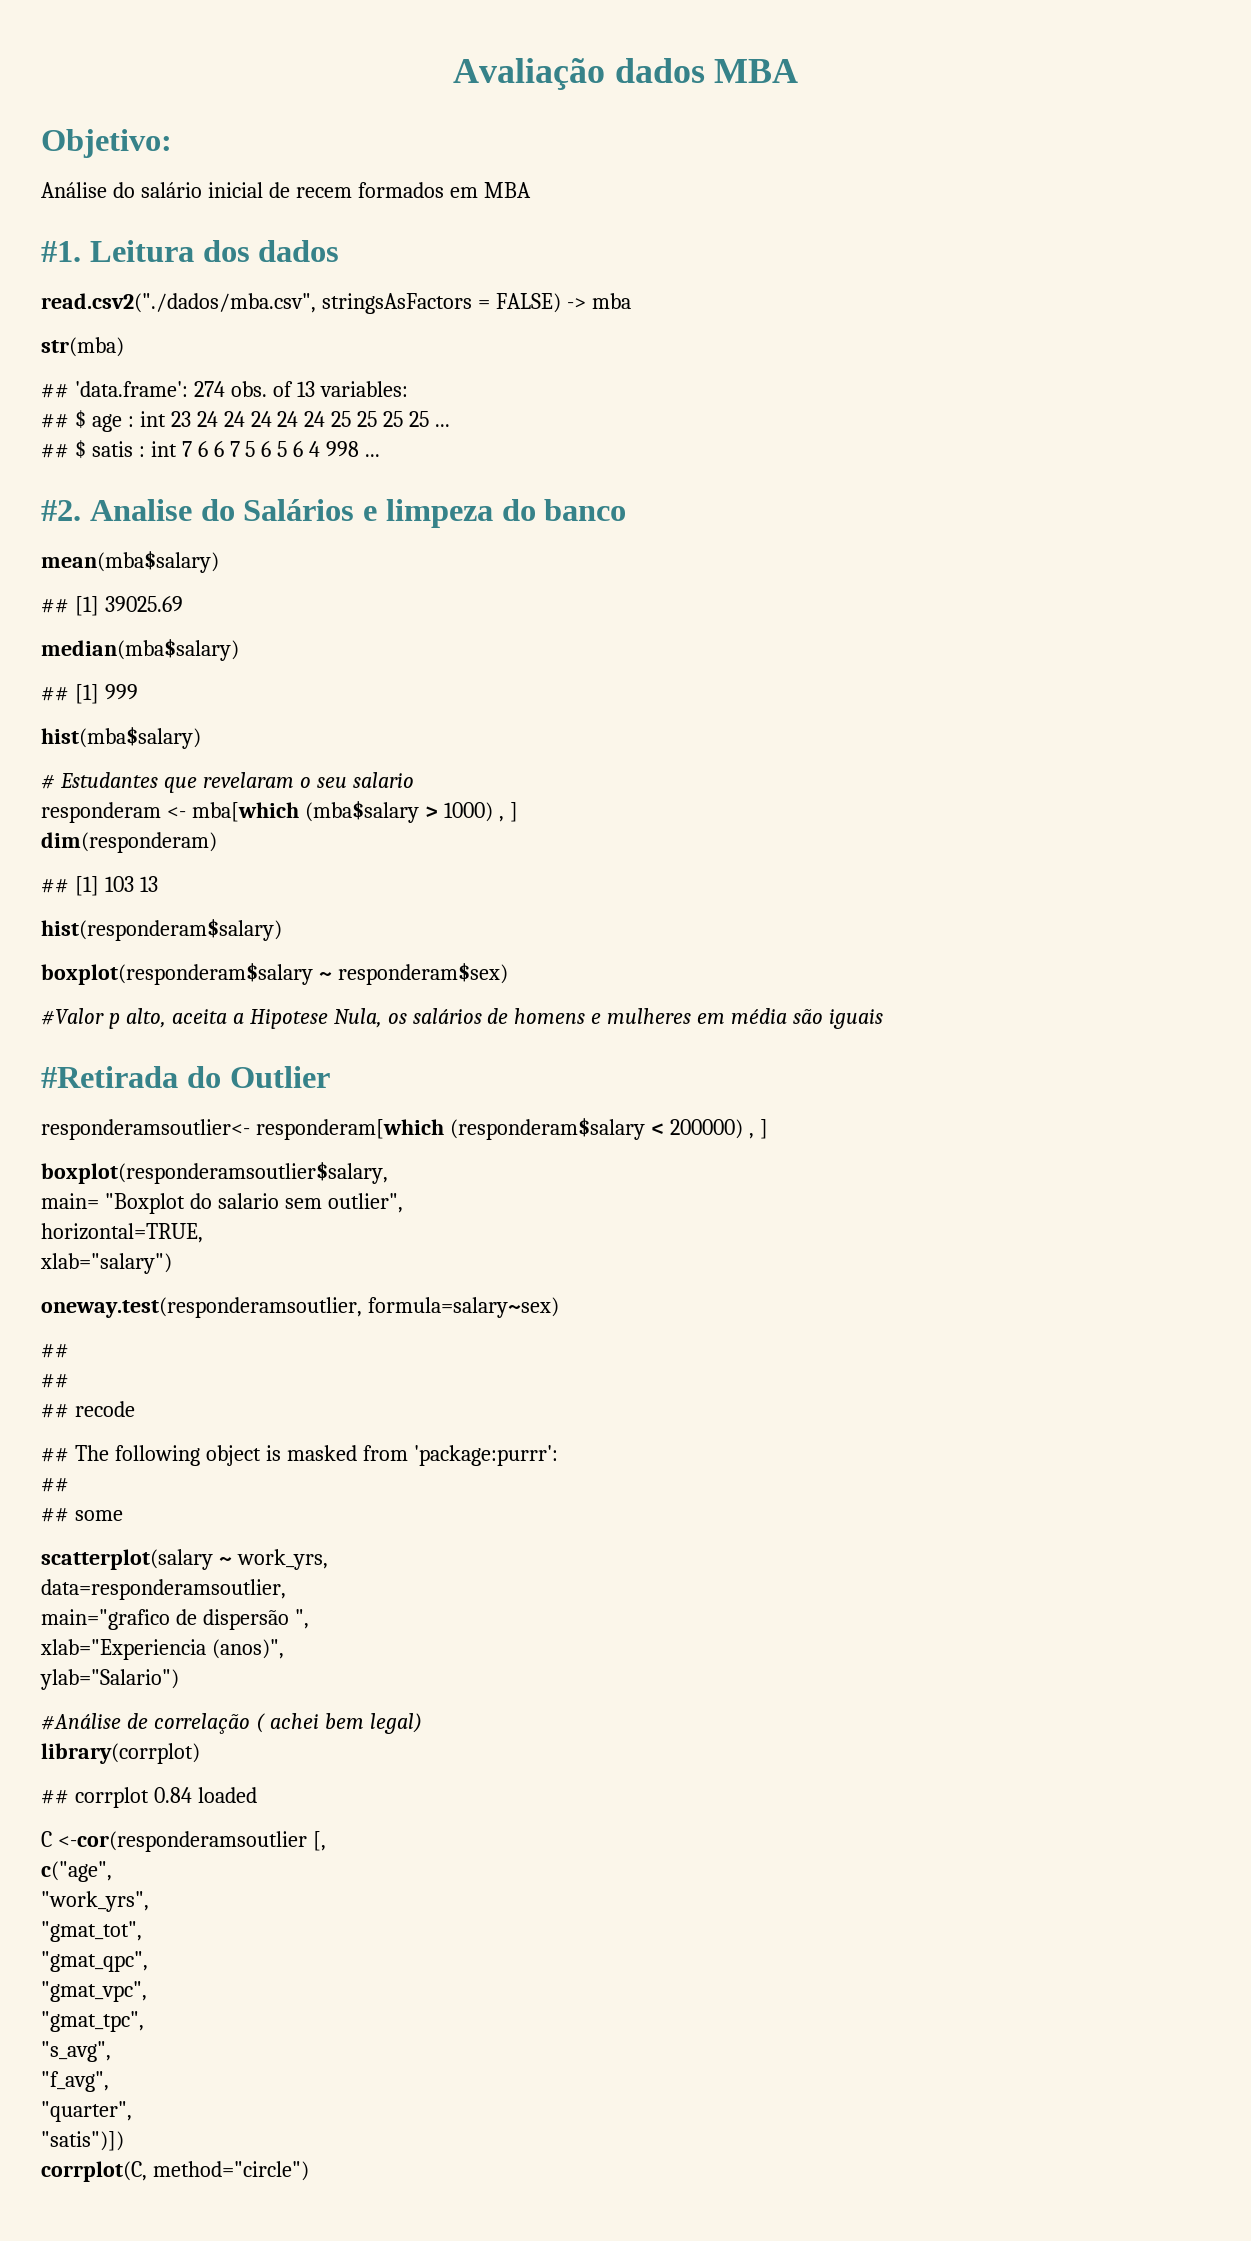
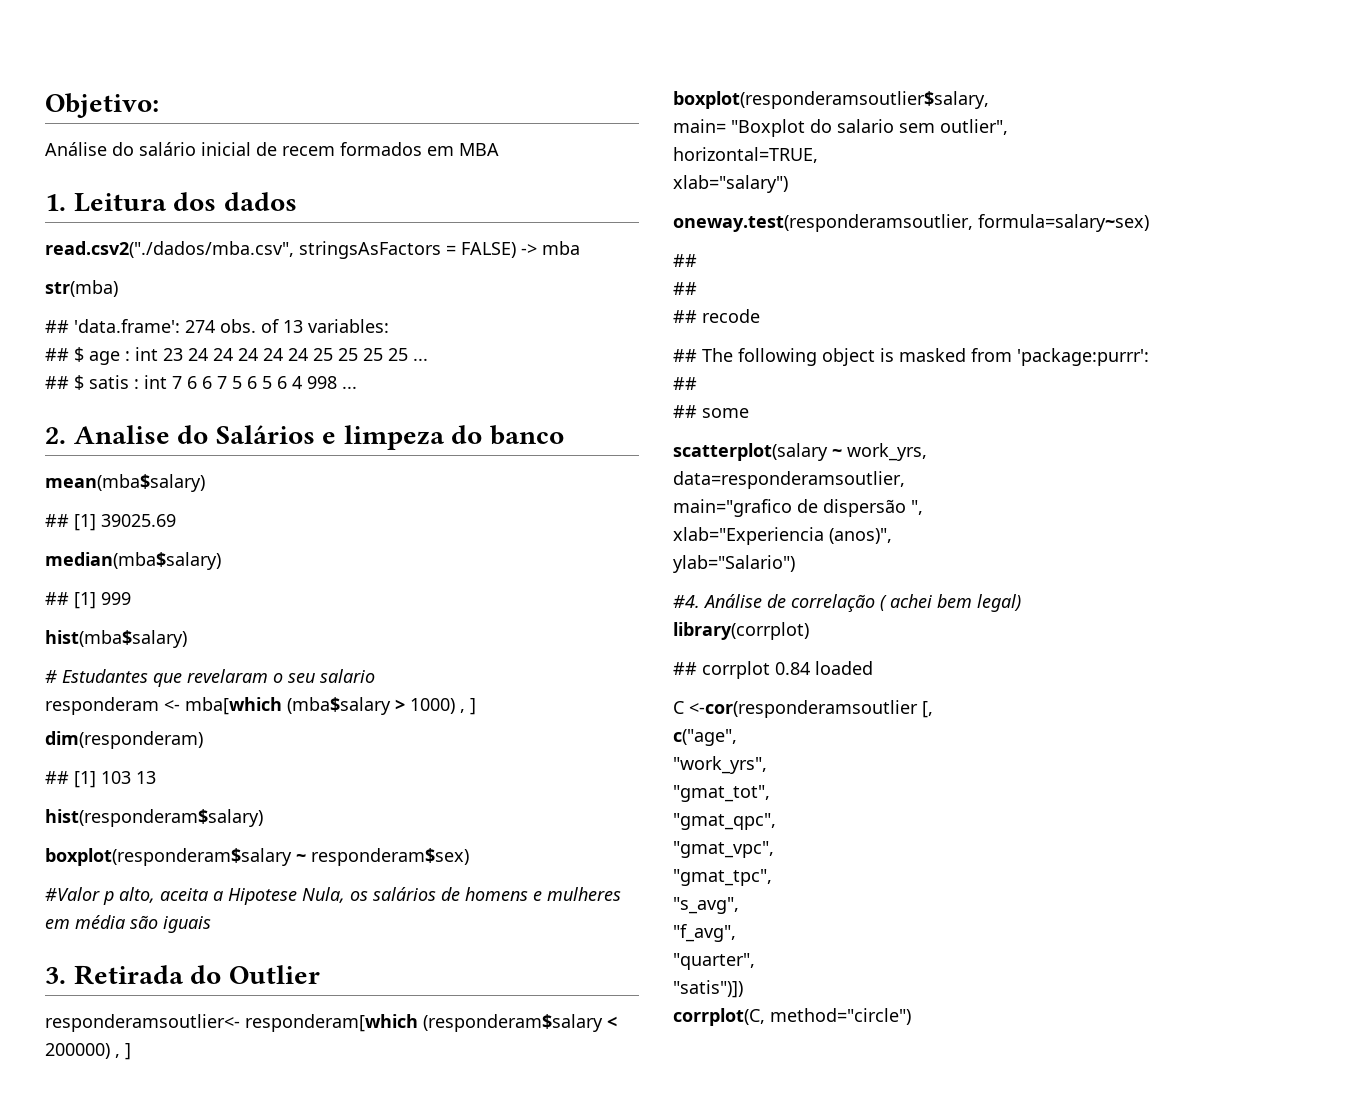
- Avaliação dados MBA
- #1. Leitura dos dados
+ 1. Leitura dos dados
- #2. Analise do Salários e limpeza do banco
+ 2. Analise do Salários e limpeza do banco
- #Retirada do Outlier
+ 3. Retirada do Outlier
- #Análise de correlação ( achei bem legal)
+ #4. Análise de correlação ( achei bem legal)

